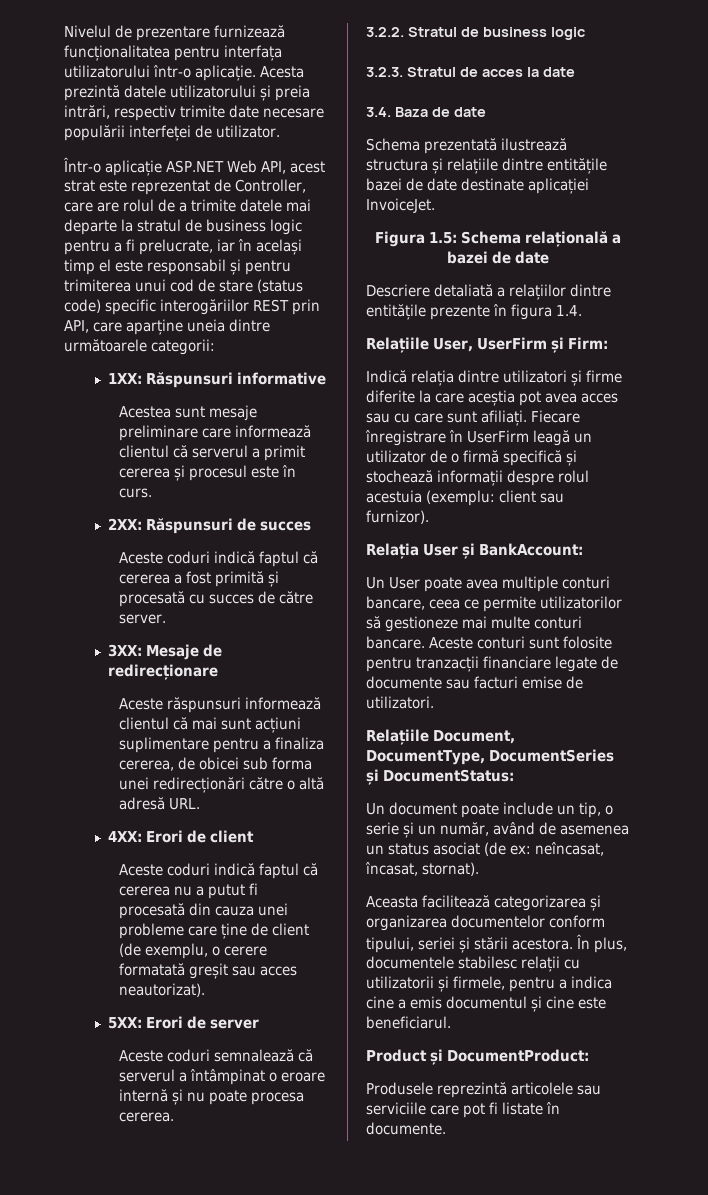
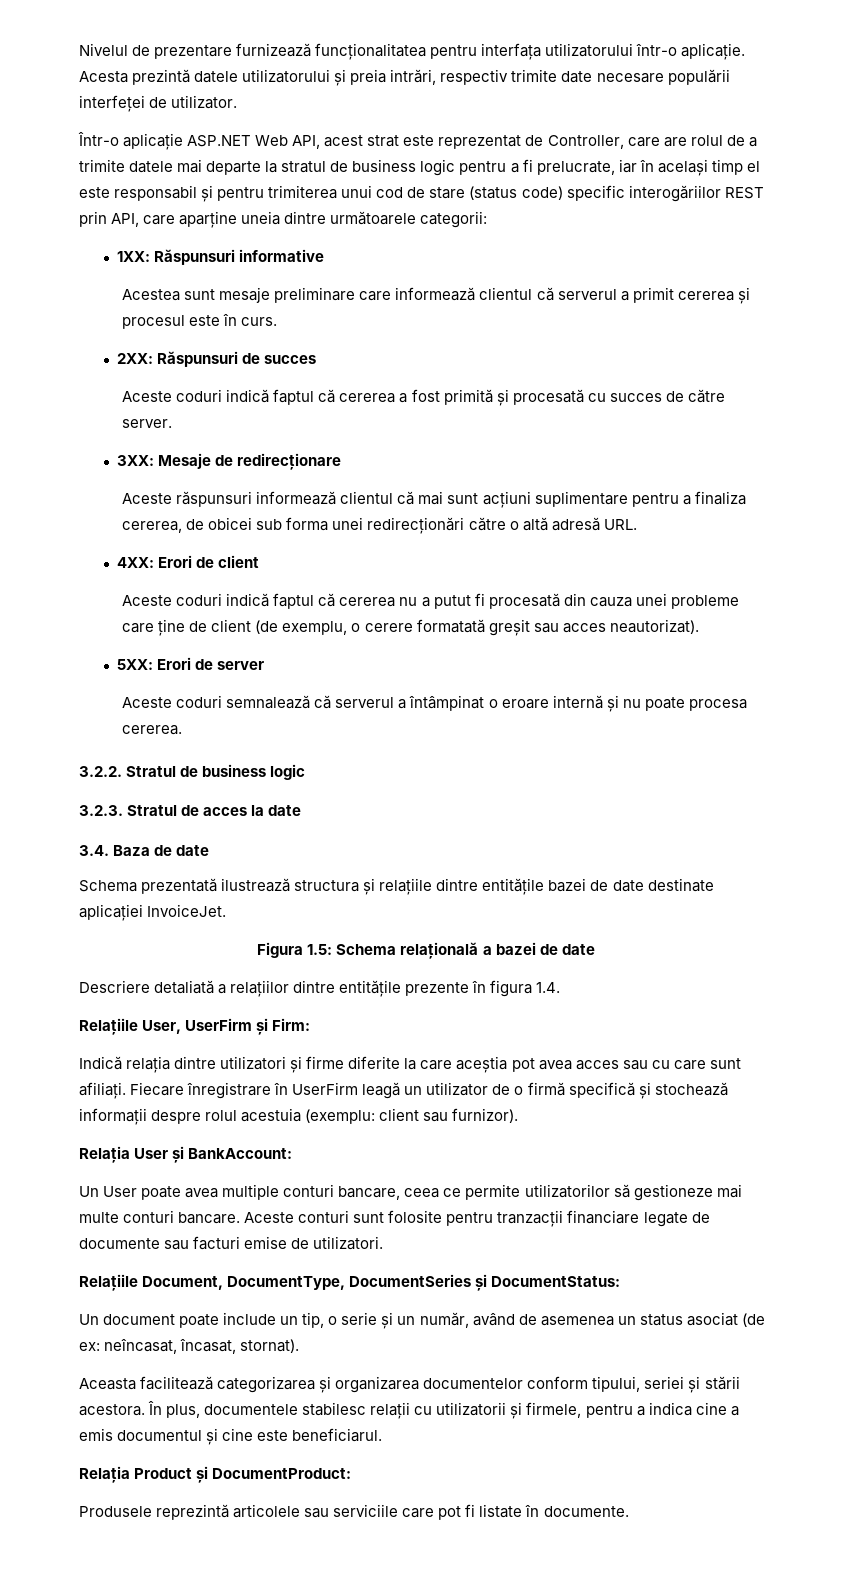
- Product și DocumentProduct:
+ Relația Product și DocumentProduct:

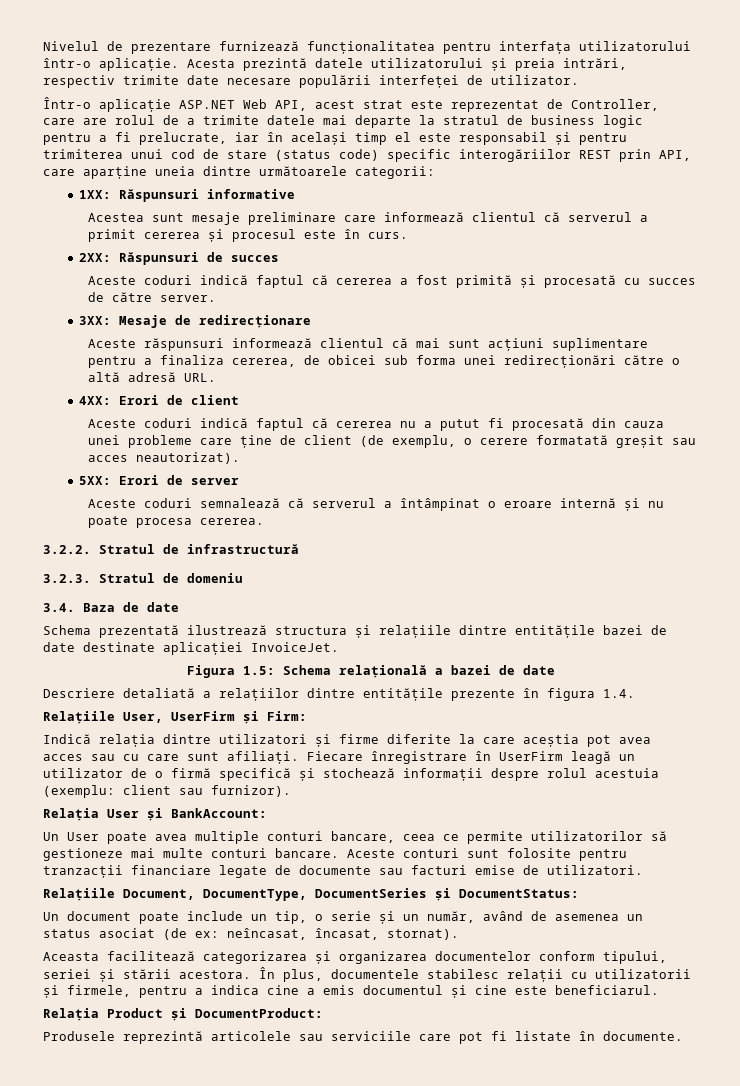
- 3.2.2. Stratul de business logic
+ 3.2.2. Stratul de infrastructură
- 3.2.3. Stratul de acces la date
+ 3.2.3. Stratul de domeniu

